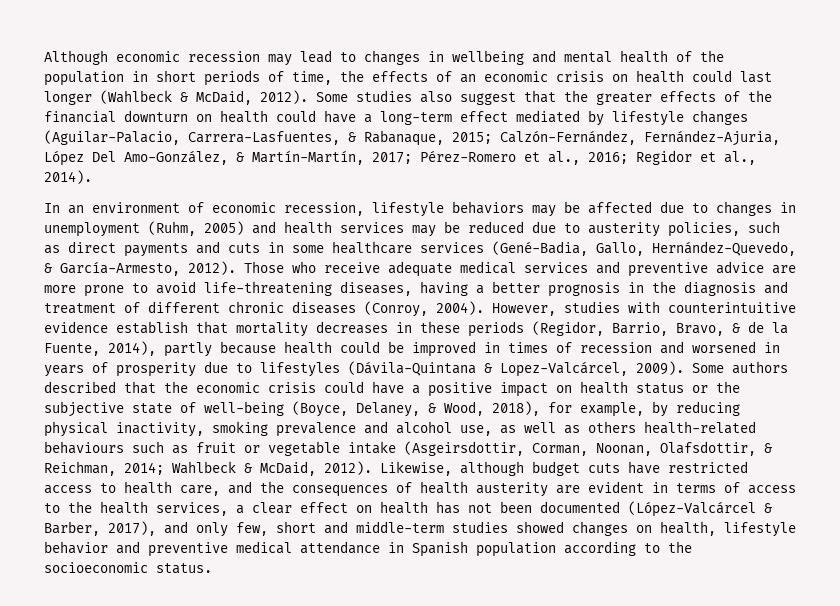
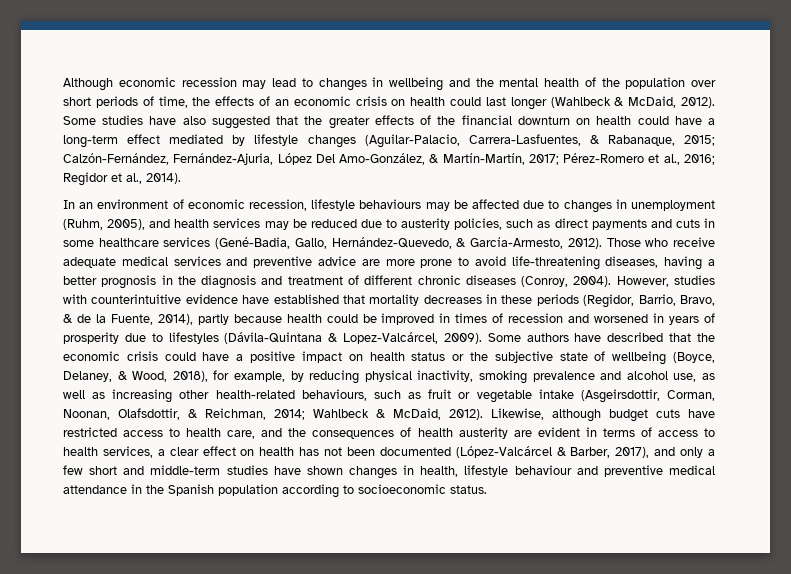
- Although economic recession may lead to changes in wellbeing and mental health of the population in short periods of time, the effects of an economic crisis on health could last longer (Wahlbeck & McDaid, 2012).
+ Although economic recession may lead to changes in wellbeing and the mental health of the population over short periods of time, the effects of an economic crisis on health could last longer (Wahlbeck & McDaid, 2012).
- Some studies also suggest that the greater effects of the financial downturn on health could have a long-term effect mediated by lifestyle changes (Aguilar-Palacio, Carrera-Lasfuentes, & Rabanaque, 2015; Calzón-Fernández, Fernández-Ajuria, López Del Amo-González, & Martín-Martín, 2017; Pérez-Romero et al., 2016; Regidor et al., 2014).
+ Some studies have also suggested that the greater effects of the financial downturn on health could have a long-term effect mediated by lifestyle changes (Aguilar-Palacio, Carrera-Lasfuentes, & Rabanaque, 2015; Calzón-Fernández, Fernández-Ajuria, López Del Amo-González, & Martín-Martín, 2017; Pérez-Romero et al., 2016; Regidor et al., 2014).
- In an environment of economic recession, lifestyle behaviors may be affected due to changes in unemployment (Ruhm, 2005) and health services may be reduced due to austerity policies, such as direct payments and cuts in some healthcare services (Gené-Badia, Gallo, Hernández-Quevedo, & García-Armesto, 2012).
+ In an environment of economic recession, lifestyle behaviours may be affected due to changes in unemployment (Ruhm, 2005), and health services may be reduced due to austerity policies, such as direct payments and cuts in some healthcare services (Gené-Badia, Gallo, Hernández-Quevedo, & García-Armesto, 2012).
- However, studies with counterintuitive evidence establish that mortality decreases in these periods (Regidor, Barrio, Bravo, & de la Fuente, 2014), partly because health could be improved in times of recession and worsened in years of prosperity due to lifestyles (Dávila-Quintana & Lopez-Valcárcel, 2009).
+ However, studies with counterintuitive evidence have established that mortality decreases in these periods (Regidor, Barrio, Bravo, & de la Fuente, 2014), partly because health could be improved in times of recession and worsened in years of prosperity due to lifestyles (Dávila-Quintana & Lopez-Valcárcel, 2009).
- Some authors described that the economic crisis could have a positive impact on health status or the subjective state of well-being (Boyce, Delaney, & Wood, 2018), for example, by reducing physical inactivity, smoking prevalence and alcohol use, as well as others health-related behaviours such as fruit or vegetable intake (Asgeirsdottir, Corman, Noonan, Olafsdottir, & Reichman, 2014; Wahlbeck & McDaid, 2012).
+ Some authors have described that the economic crisis could have a positive impact on health status or the subjective state of wellbeing (Boyce, Delaney, & Wood, 2018), for example, by reducing physical inactivity, smoking prevalence and alcohol use, as well as increasing other health-related behaviours, such as fruit or vegetable intake (Asgeirsdottir, Corman, Noonan, Olafsdottir, & Reichman, 2014; Wahlbeck & McDaid, 2012).
- Likewise, although budget cuts have restricted access to health care, and the consequences of health austerity are evident in terms of access to the health services, a clear effect on health has not been documented (López-Valcárcel & Barber, 2017), and only few, short and middle-term studies showed changes on health, lifestyle behavior and preventive medical attendance in Spanish population according to the socioeconomic status.
+ Likewise, although budget cuts have restricted access to health care, and the consequences of health austerity are evident in terms of access to health services, a clear effect on health has not been documented (López-Valcárcel & Barber, 2017), and only a few short and middle-term studies have shown changes in health, lifestyle behaviour and preventive medical attendance in the Spanish population according to socioeconomic status.

